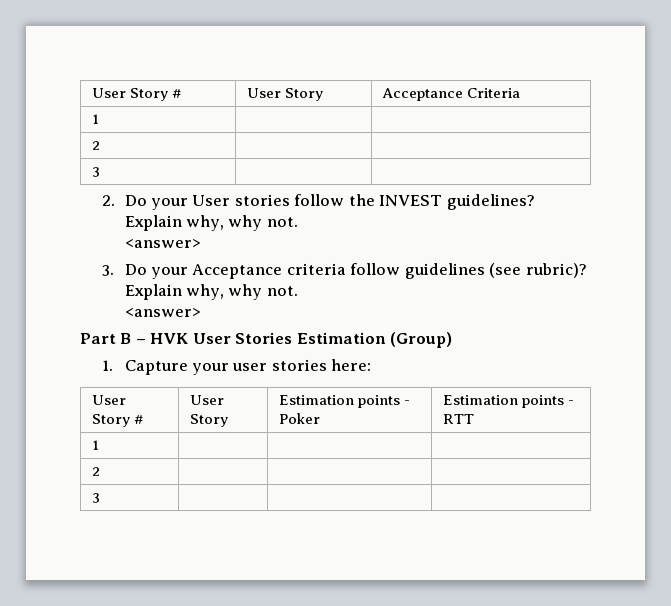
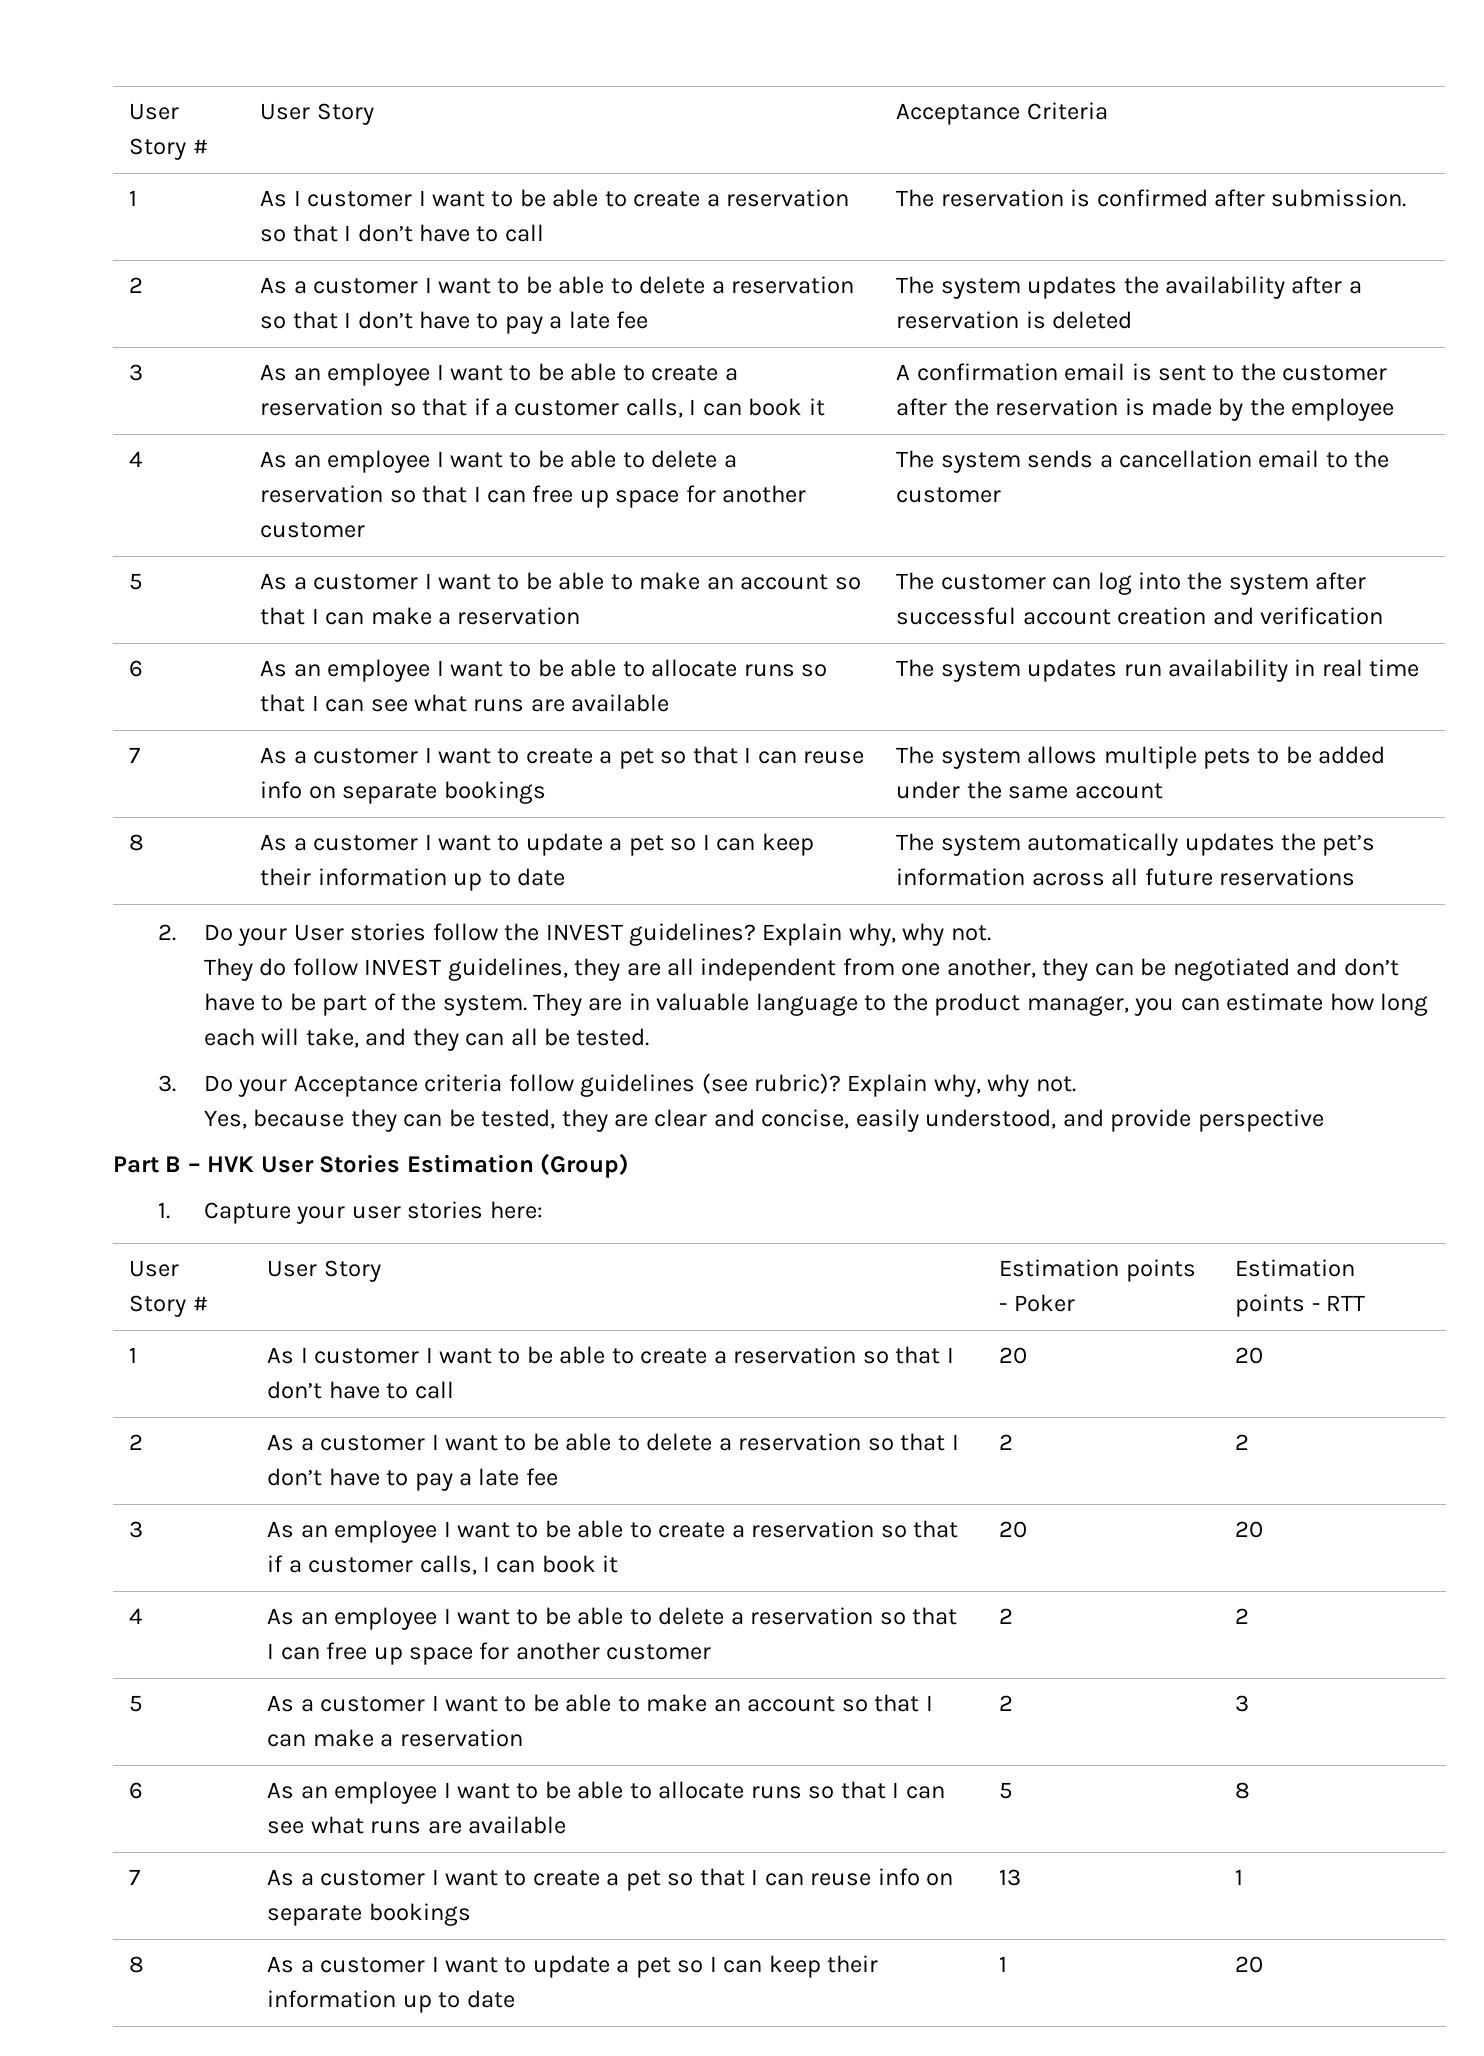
  User Story # | User Story | Acceptance Criteria
- 1 | |
- 2 | |
- 3 | |
+ 1 | As I customer I want to be able to create a reservation so that I don’t have to call | The reservation is confirmed after submission.
+ 2 | As a customer I want to be able to delete a reservation so that I don’t have to pay a late fee | The system updates the availability after a reservation is deleted
+ 3 | As an employee I want to be able to create a reservation so that if a customer calls, I can book it | A confirmation email is sent to the customer after the reservation is made by the employee
+ 4 | As an employee I want to be able to delete a reservation so that I can free up space for another customer | The system sends a cancellation email to the customer
+ 5 | As a customer I want to be able to make an account so that I can make a reservation | The customer can log into the system after successful account creation and verification
+ 6 | As an employee I want to be able to allocate runs so that I can see what runs are available | The system updates run availability in real time
+ 7 | As a customer I want to create a pet so that I can reuse info on separate bookings | The system allows multiple pets to be added under the same account
+ 8 | As a customer I want to update a pet so I can keep their information up to date | The system automatically updates the pet’s information across all future reservations
  2. Do your User stories follow the INVEST guidelines? Explain why, why not.
- <answer>
+ They do follow INVEST guidelines, they are all independent from one another, they can be negotiated and don’t have to be part of the system. They are in valuable language to the product manager, you can estimate how long each will take, and they can all be tested.
  3. Do your Acceptance criteria follow guidelines (see rubric)? Explain why, why not.
- <answer>
+ Yes, because they can be tested, they are clear and concise, easily understood, and provide perspective
- 1 | | |
- 2 | | |
- 3 | | |
+ 1 | As I customer I want to be able to create a reservation so that I don’t have to call | 20 | 20
+ 2 | As a customer I want to be able to delete a reservation so that I don’t have to pay a late fee | 2 | 2
+ 3 | As an employee I want to be able to create a reservation so that if a customer calls, I can book it | 20 | 20
+ 4 | As an employee I want to be able to delete a reservation so that I can free up space for another customer | 2 | 2
+ 5 | As a customer I want to be able to make an account so that I can make a reservation | 2 | 3
+ 6 | As an employee I want to be able to allocate runs so that I can see what runs are available | 5 | 8
+ 7 | As a customer I want to create a pet so that I can reuse info on separate bookings | 13 | 1
+ 8 | As a customer I want to update a pet so I can keep their information up to date | 1 | 20

